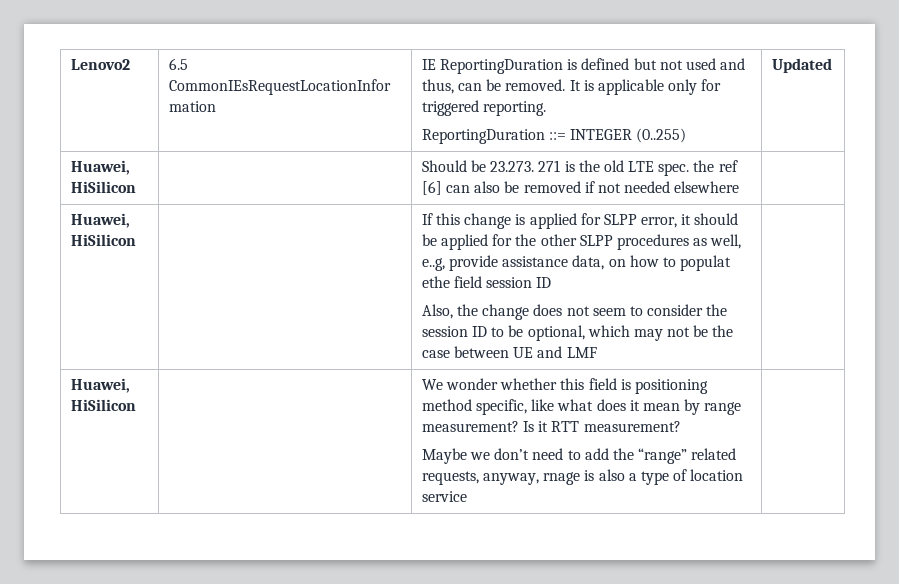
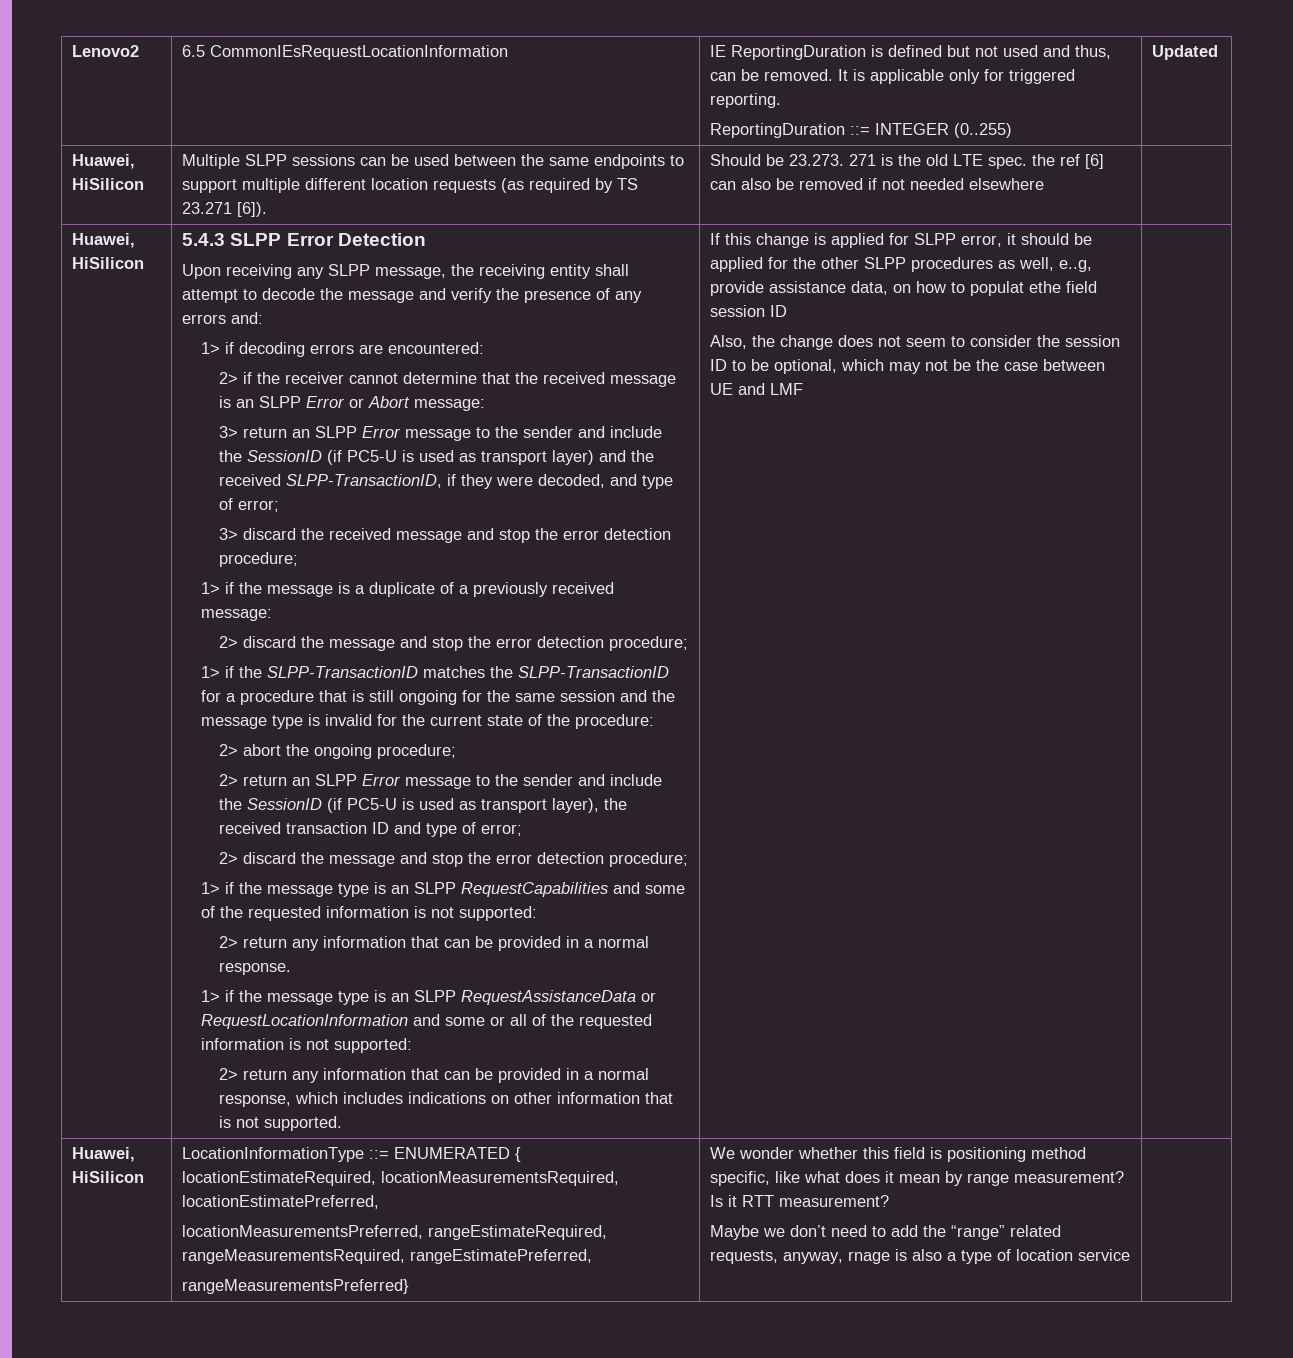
+ Multiple SLPP sessions can be used between the same endpoints to support multiple different location requests (as required by TS 23.271 [6]).
+ 5.4.3 SLPP Error Detection
+ Upon receiving any SLPP message, the receiving entity shall attempt to decode the message and verify the presence of any errors and:
+ 1> if decoding errors are encountered:
+ 2> if the receiver cannot determine that the received message is an SLPP Error or Abort message:
+ 3> return an SLPP Error message to the sender and include the SessionID (if PC5-U is used as transport layer) and the received SLPP-TransactionID, if they were decoded, and type of error;
+ 3> discard the received message and stop the error detection procedure;
+ 1> if the message is a duplicate of a previously received message:
+ 2> discard the message and stop the error detection procedure;
+ 1> if the SLPP-TransactionID matches the SLPP-TransactionID for a procedure that is still ongoing for the same session and the message type is invalid for the current state of the procedure:
+ 2> abort the ongoing procedure;
+ 2> return an SLPP Error message to the sender and include the SessionID (if PC5-U is used as transport layer), the received transaction ID and type of error;
+ 2> discard the message and stop the error detection procedure;
+ 1> if the message type is an SLPP RequestCapabilities and some of the requested information is not supported:
+ 2> return any information that can be provided in a normal response.
+ 1> if the message type is an SLPP RequestAssistanceData or RequestLocationInformation and some or all of the requested information is not supported:
+ 2> return any information that can be provided in a normal response, which includes indications on other information that is not supported.
+ LocationInformationType ::= ENUMERATED { locationEstimateRequired, locationMeasurementsRequired, locationEstimatePreferred,
+ locationMeasurementsPreferred, rangeEstimateRequired, rangeMeasurementsRequired, rangeEstimatePreferred,
+ rangeMeasurementsPreferred}

